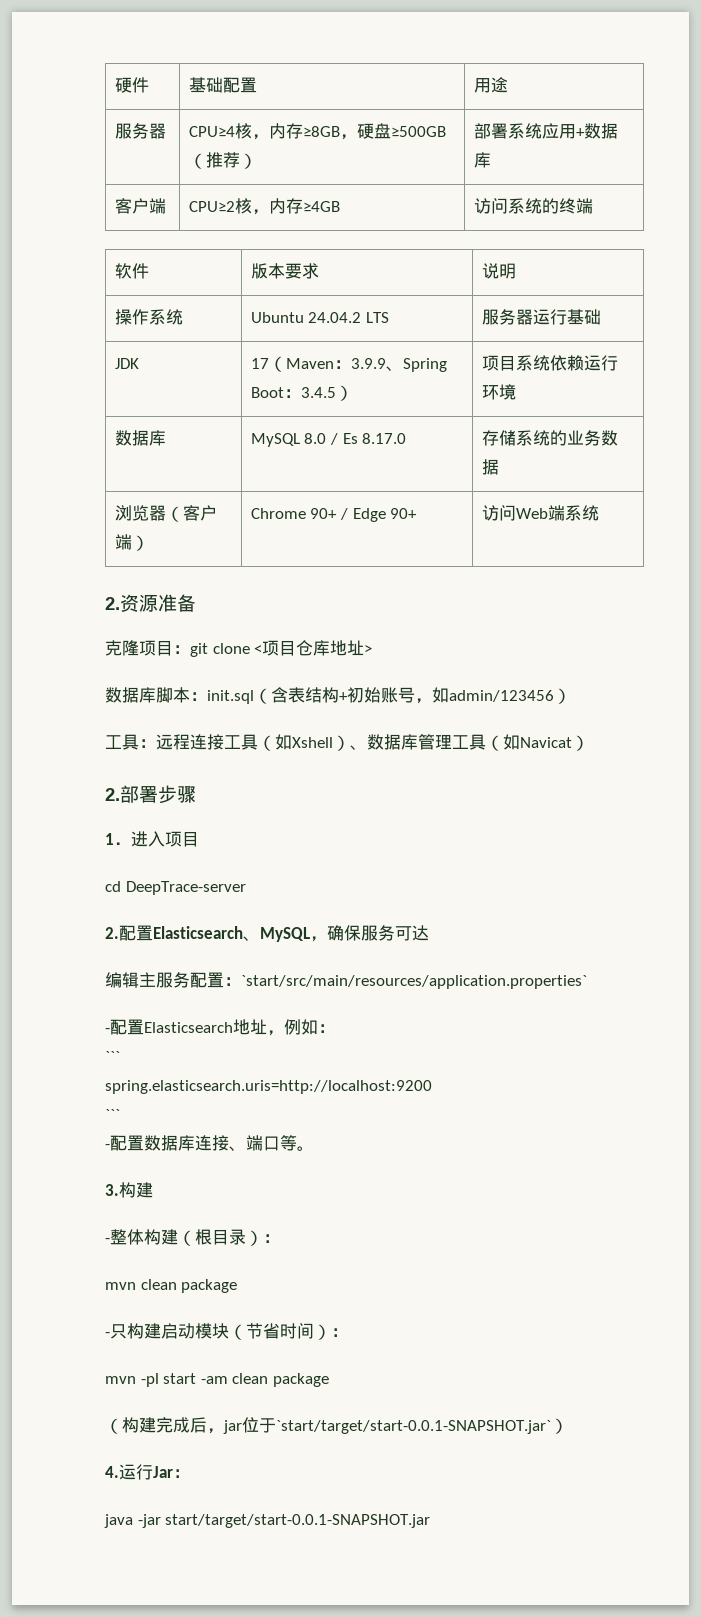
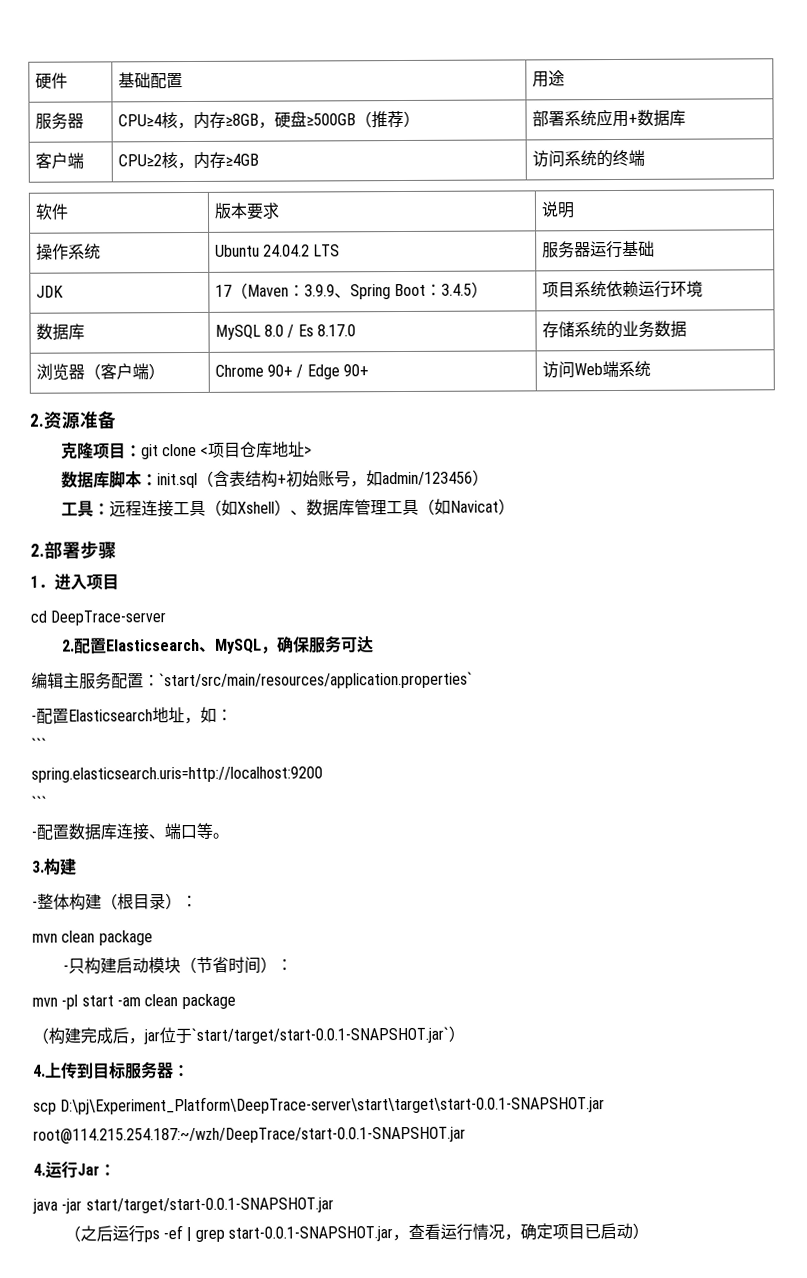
- -配置Elasticsearch地址，例如：
+ -配置Elasticsearch地址，如：
+ 4.上传到目标服务器：
+ scp D:\pj\Experiment_Platform\DeepTrace-server\start\target\start-0.0.1-SNAPSHOT.jar root@114.215.254.187:~/wzh/DeepTrace/start-0.0.1-SNAPSHOT.jar
+ （之后运行ps -ef | grep start-0.0.1-SNAPSHOT.jar，查看运行情况，确定项目已启动）

